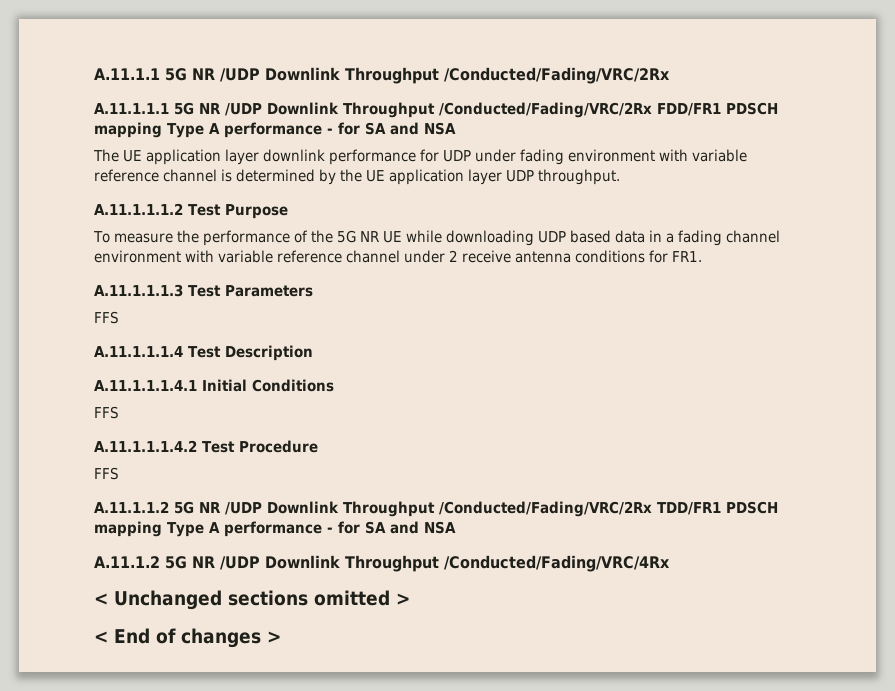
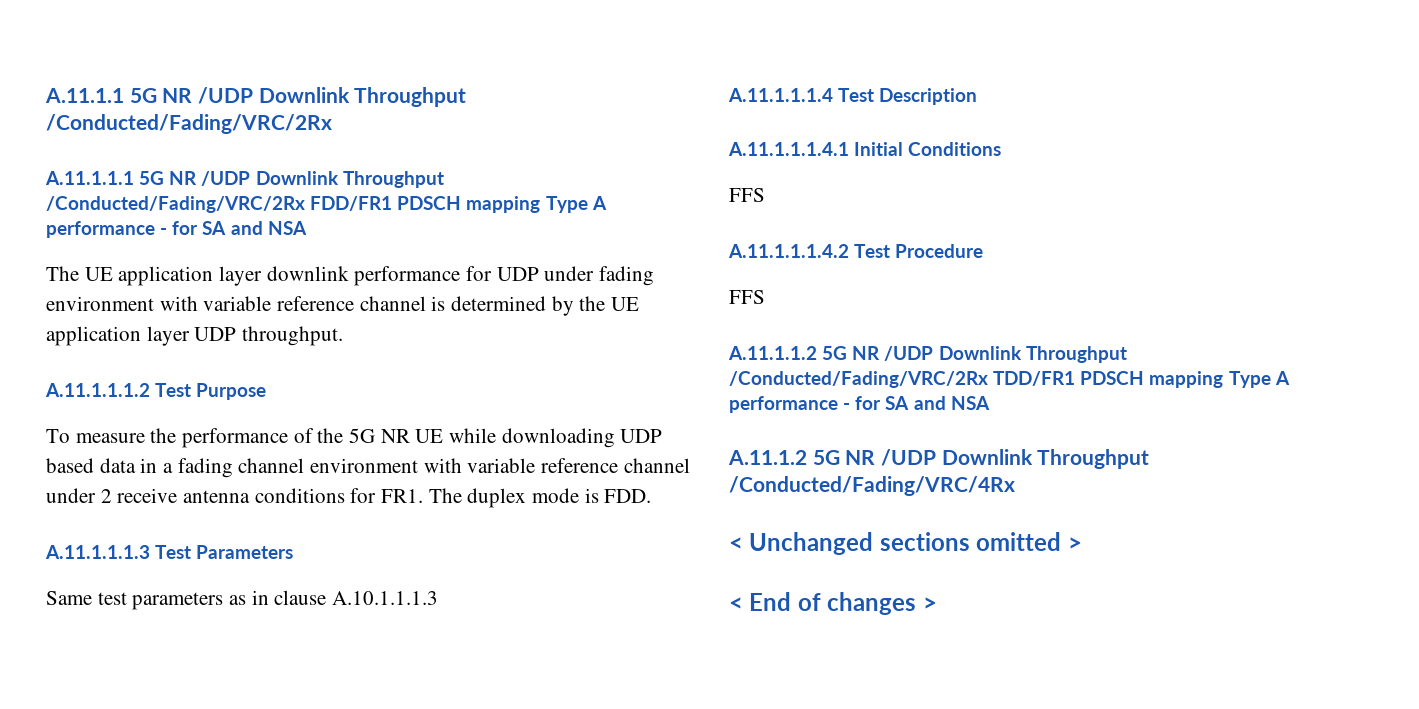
- To measure the performance of the 5G NR UE while downloading UDP based data in a fading channel environment with variable reference channel under 2 receive antenna conditions for FR1.
+ To measure the performance of the 5G NR UE while downloading UDP based data in a fading channel environment with variable reference channel under 2 receive antenna conditions for FR1. The duplex mode is FDD.
  A.11.1.1.1.3 Test Parameters
- FFS
+ Same test parameters as in clause A.10.1.1.1.3

